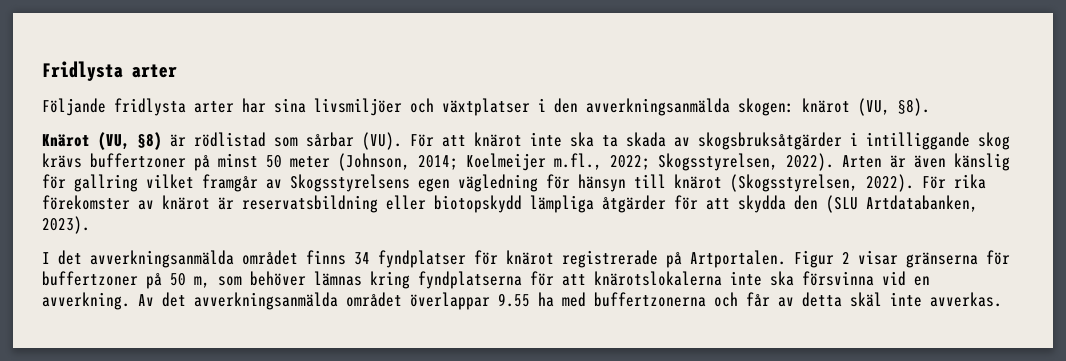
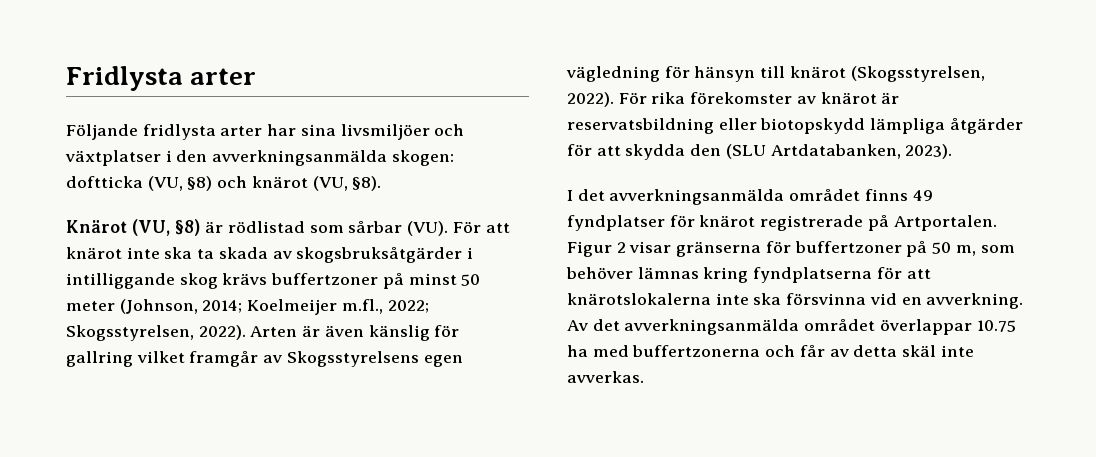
- Följande fridlysta arter har sina livsmiljöer och växtplatser i den avverkningsanmälda skogen: knärot (VU, §8).
+ Följande fridlysta arter har sina livsmiljöer och växtplatser i den avverkningsanmälda skogen: doftticka (VU, §8) och knärot (VU, §8).
- I det avverkningsanmälda området finns 34 fyndplatser för knärot registrerade på Artportalen.
+ I det avverkningsanmälda området finns 49 fyndplatser för knärot registrerade på Artportalen.
- Av det avverkningsanmälda området överlappar 9.55 ha med buffertzonerna och får av detta skäl inte avverkas.
+ Av det avverkningsanmälda området överlappar 10.75 ha med buffertzonerna och får av detta skäl inte avverkas.

